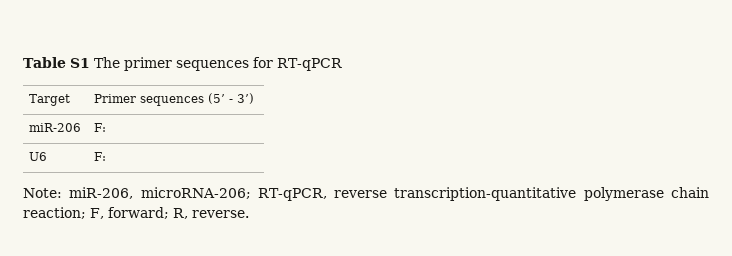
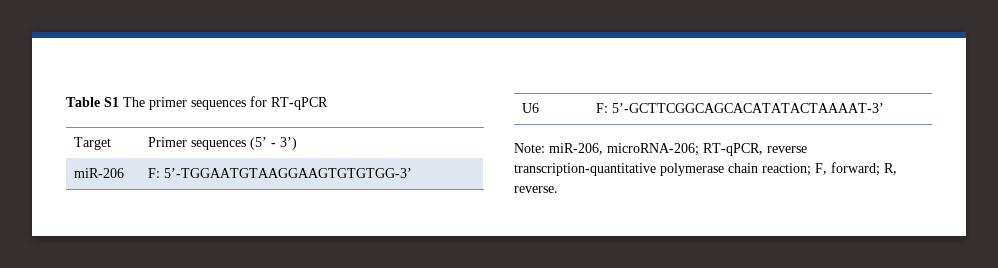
- miR-206 | F:
+ miR-206 | F: 5’-TGGAATGTAAGGAAGTGTGTGG-3’
- U6 | F:
+ U6 | F: 5’-GCTTCGGCAGCACATATACTAAAAT-3’

